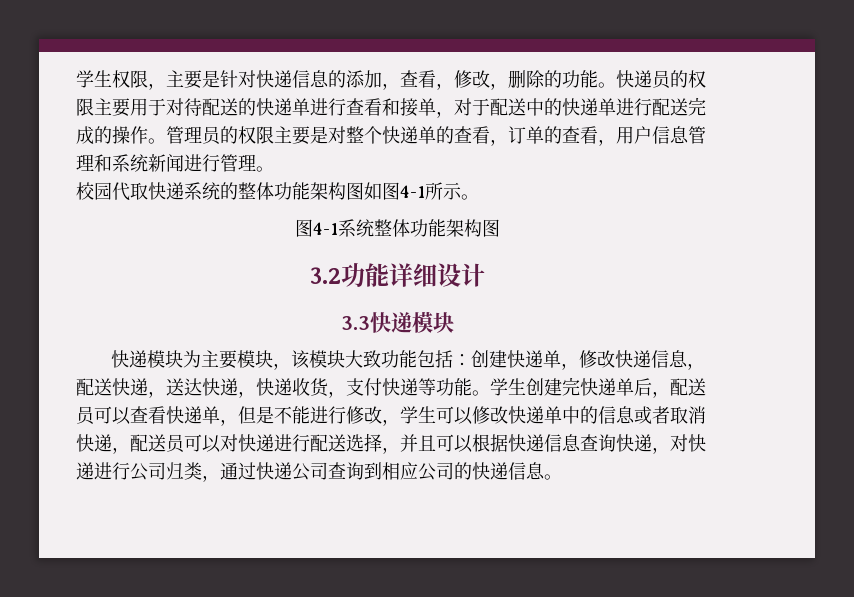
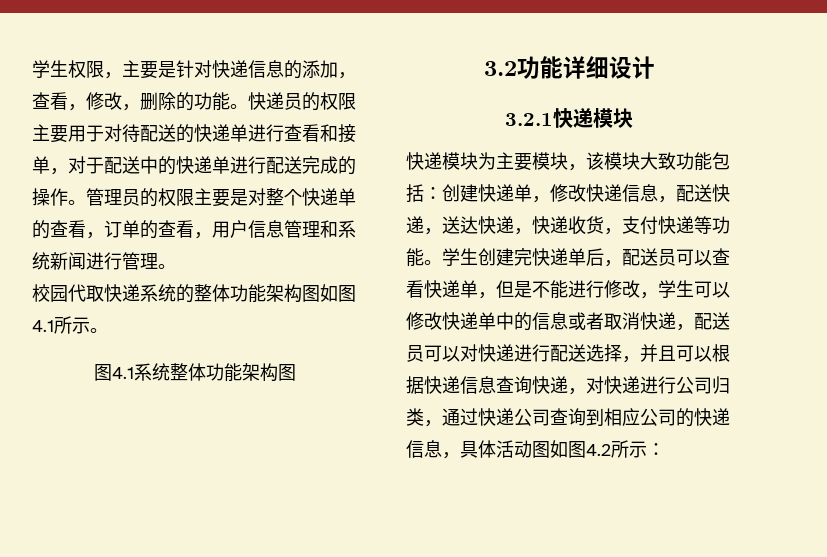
- 校园代取快递系统的整体功能架构图如图4-1所示。
+ 校园代取快递系统的整体功能架构图如图4.1所示。
- 图4-1系统整体功能架构图
+ 图4.1系统整体功能架构图
- 3.3快递模块
+ 3.2.1快递模块
- 学生创建完快递单后，配送员可以查看快递单，但是不能进行修改，学生可以修改快递单中的信息或者取消快递，配送员可以对快递进行配送选择，并且可以根据快递信息查询快递，对快递进行公司归类，通过快递公司查询到相应公司的快递信息。
+ 学生创建完快递单后，配送员可以查看快递单，但是不能进行修改，学生可以修改快递单中的信息或者取消快递，配送员可以对快递进行配送选择，并且可以根据快递信息查询快递，对快递进行公司归类，通过快递公司查询到相应公司的快递信息，具体活动图如图4.2所示：

